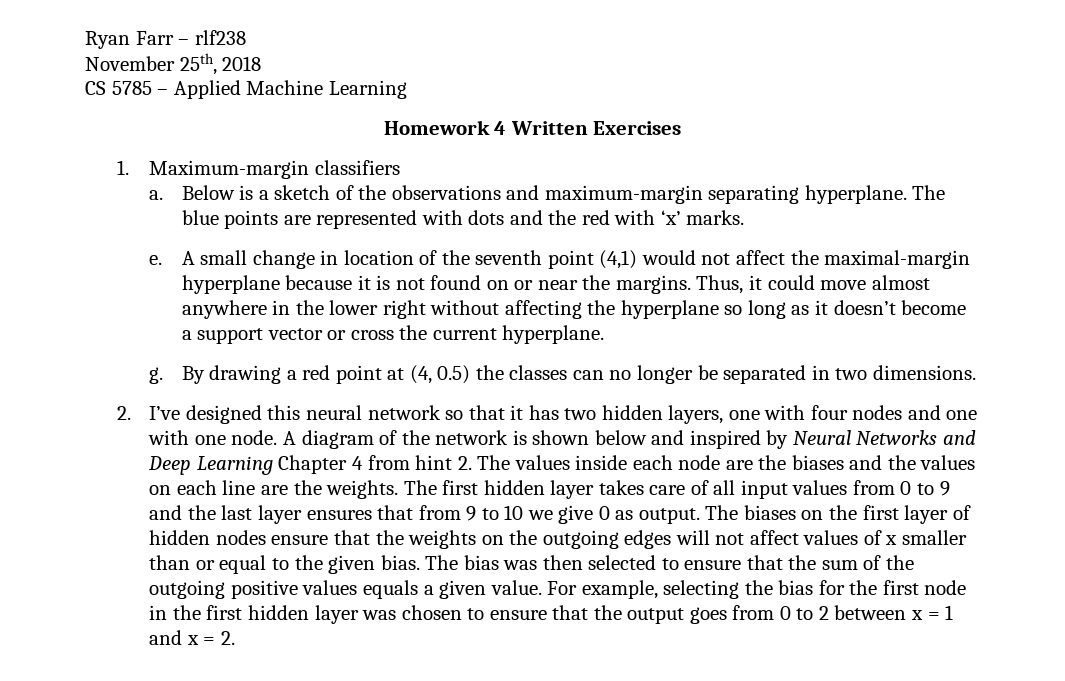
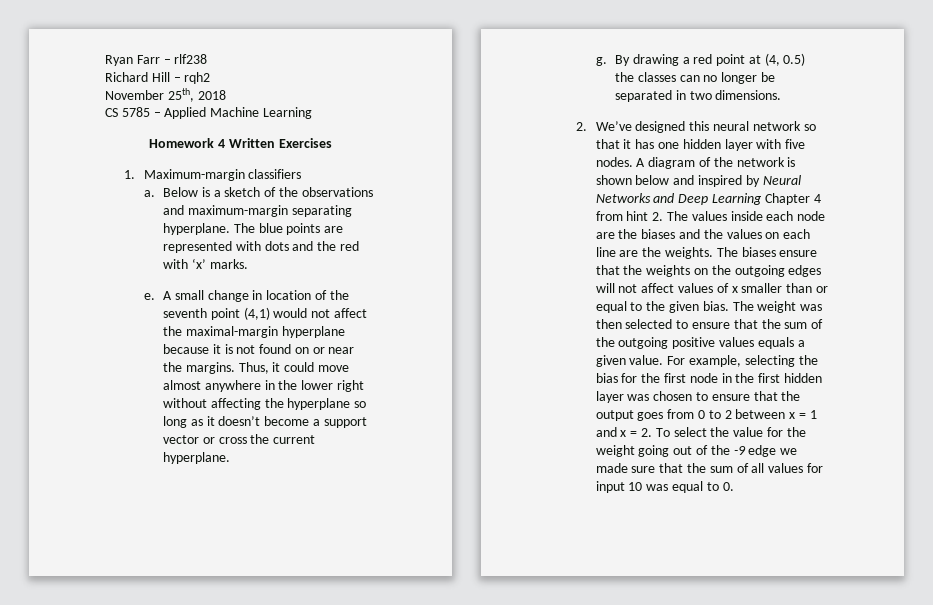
+ Richard Hill – rqh2
- 2. I’ve designed this neural network so that it has two hidden layers, one with four nodes and one with one node.
+ 2. We’ve designed this neural network so that it has one hidden layer with five nodes.
- The first hidden layer takes care of all input values from 0 to 9 and the last layer ensures that from 9 to 10 we give 0 as output. The biases on the first layer of hidden nodes ensure that the weights on the outgoing edges will not affect values of x smaller than or equal to the given bias.
+ The biases ensure that the weights on the outgoing edges will not affect values of x smaller than or equal to the given bias.
- The bias was then selected to ensure that the sum of the outgoing positive values equals a given value.
+ The weight was then selected to ensure that the sum of the outgoing positive values equals a given value.
- For example, selecting the bias for the first node in the first hidden layer was chosen to ensure that the output goes from 0 to 2 between x = 1 and x = 2.
+ For example, selecting the bias for the first node in the first hidden layer was chosen to ensure that the output goes from 0 to 2 between x = 1 and x = 2. To select the value for the weight going out of the -9 edge we made sure that the sum of all values for input 10 was equal to 0.

